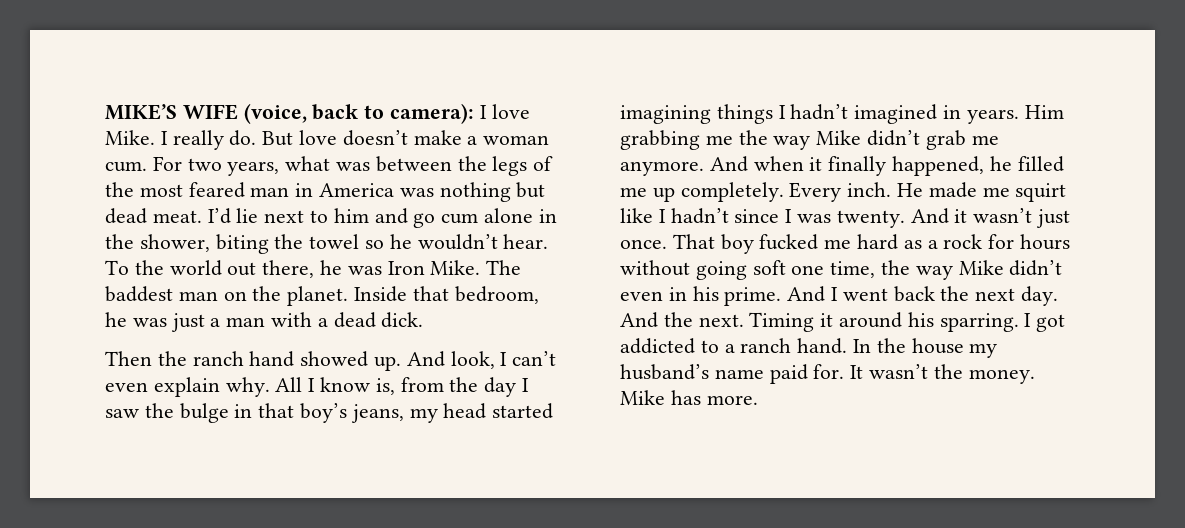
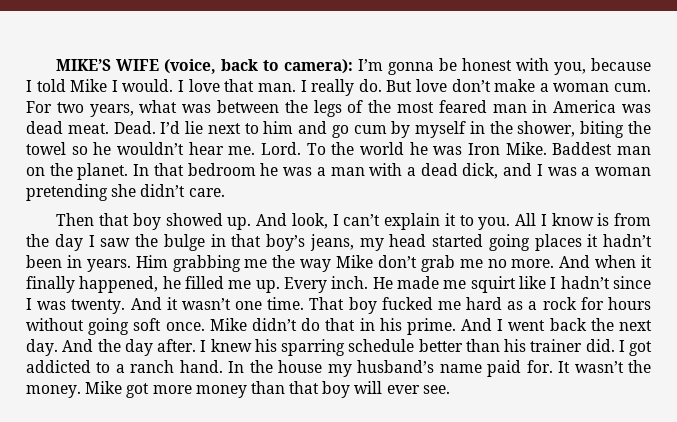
- MIKE’S WIFE (voice, back to camera): I love Mike.
+ MIKE’S WIFE (voice, back to camera): I’m gonna be honest with you, because I told Mike I would. I love that man.
- But love doesn’t make a woman cum.
+ But love don’t make a woman cum.
- For two years, what was between the legs of the most feared man in America was nothing but dead meat.
+ For two years, what was between the legs of the most feared man in America was dead meat.
+ Dead.
- I’d lie next to him and go cum alone in the shower, biting the towel so he wouldn’t hear.
+ I’d lie next to him and go cum by myself in the shower, biting the towel so he wouldn’t hear me. Lord.
- To the world out there, he was Iron Mike.
+ To the world he was Iron Mike.
- The baddest man on the planet.
+ Baddest man on the planet.
- Inside that bedroom, he was just a man with a dead dick.
- Then the ranch hand showed up.
+ In that bedroom he was a man with a dead dick, and I was a woman pretending she didn’t care.
+ Then that boy showed up.
- And look, I can’t even explain why.
+ And look, I can’t explain it to you.
- All I know is, from the day I saw the bulge in that boy’s jeans, my head started imagining things I hadn’t imagined in years.
+ All I know is from the day I saw the bulge in that boy’s jeans, my head started going places it hadn’t been in years.
- Him grabbing me the way Mike didn’t grab me anymore.
+ Him grabbing me the way Mike don’t grab me no more.
- And when it finally happened, he filled me up completely.
+ And when it finally happened, he filled me up.
- And it wasn’t just once.
+ And it wasn’t one time.
- That boy fucked me hard as a rock for hours without going soft one time, the way Mike didn’t even in his prime.
+ That boy fucked me hard as a rock for hours without going soft once. Mike didn’t do that in his prime.
- And the next. Timing it around his sparring.
+ And the day after. I knew his sparring schedule better than his trainer did.
- Mike has more.
+ Mike got more money than that boy will ever see.

